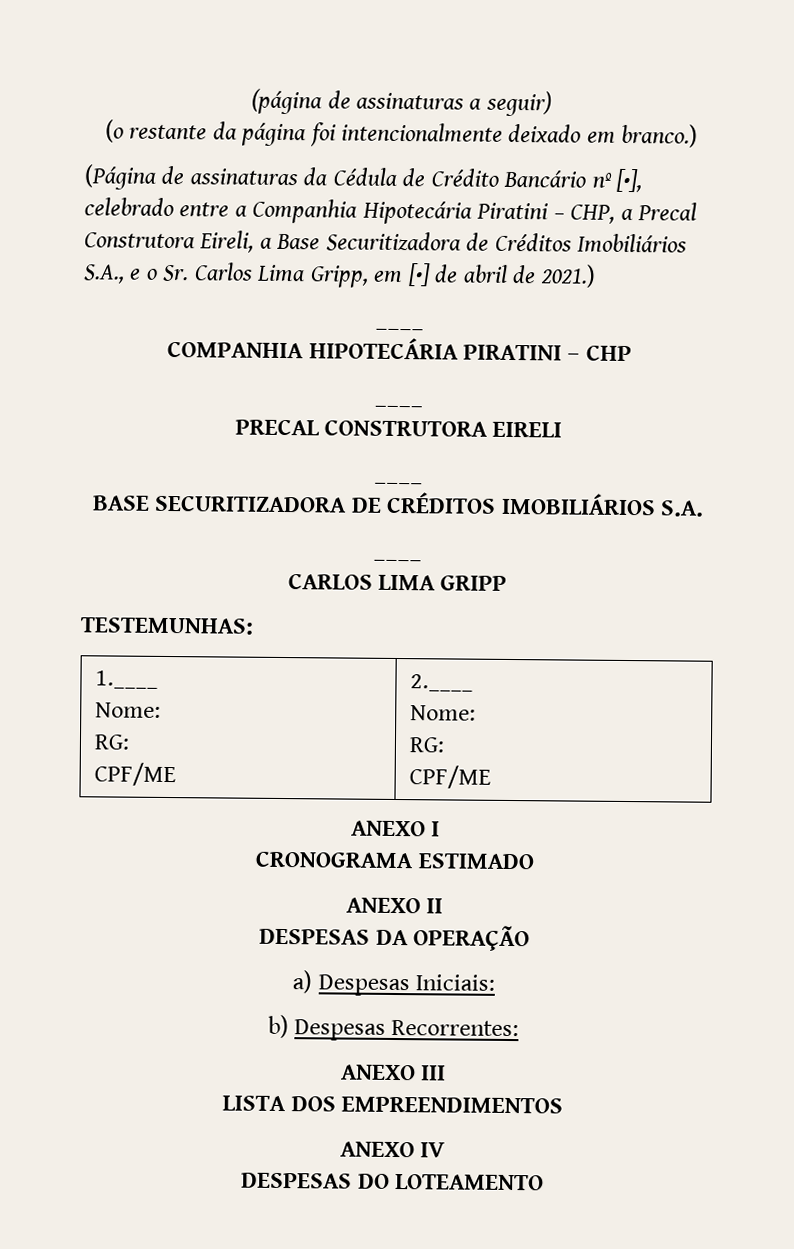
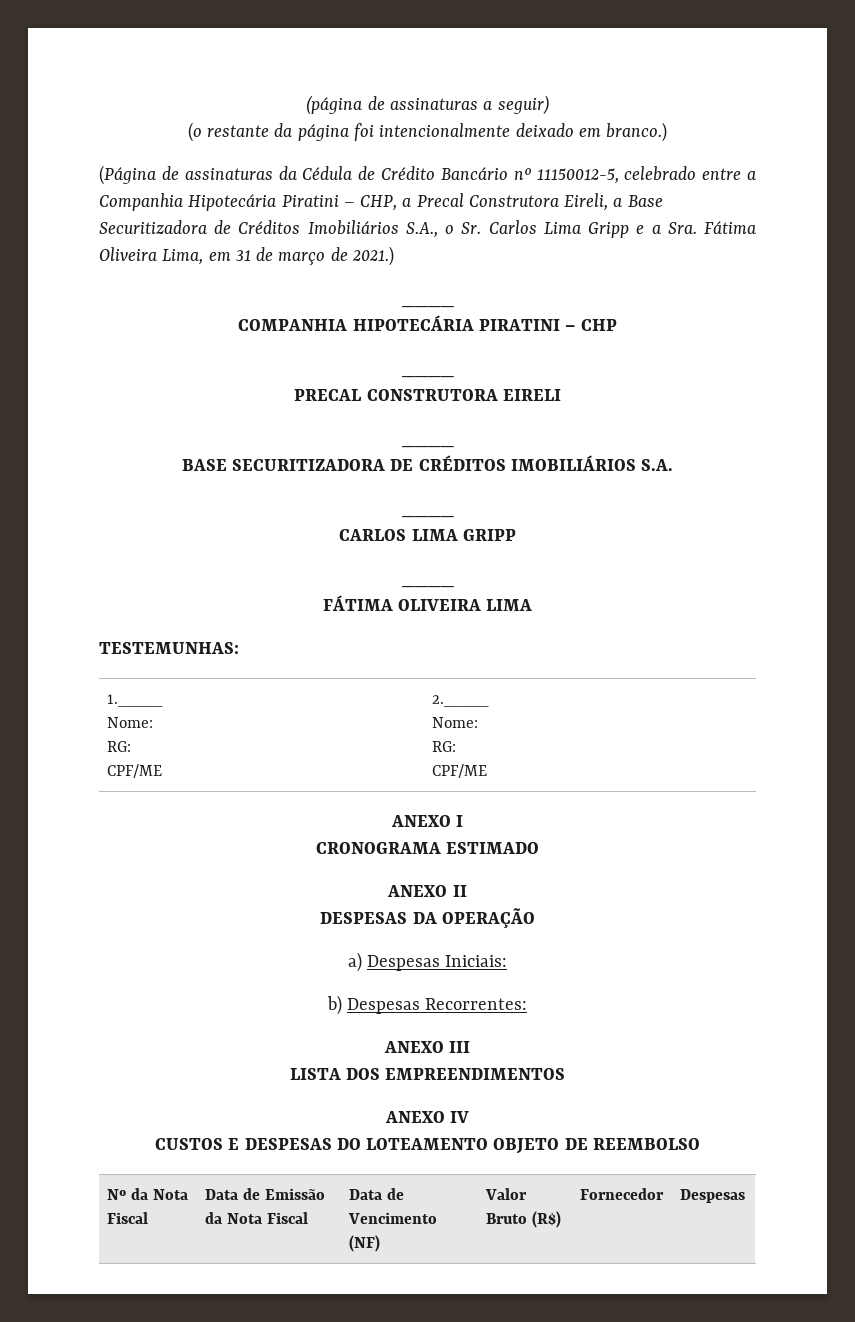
- (Página de assinaturas da Cédula de Crédito Bancário nº [•], celebrado entre a Companhia Hipotecária Piratini – CHP, a Precal Construtora Eireli, a Base Securitizadora de Créditos Imobiliários S.A., e o Sr. Carlos Lima Gripp, em [•] de abril de 2021.)
+ (Página de assinaturas da Cédula de Crédito Bancário nº 11150012-5, celebrado entre a Companhia Hipotecária Piratini – CHP, a Precal Construtora Eireli, a Base Securitizadora de Créditos Imobiliários S.A., o Sr. Carlos Lima Gripp e a Sra. Fátima Oliveira Lima, em 31 de março de 2021.)
  CARLOS LIMA GRIPP
+ ____
+ FÁTIMA OLIVEIRA LIMA
- DESPESAS DO LOTEAMENTO
+ CUSTOS E DESPESAS DO LOTEAMENTO OBJETO DE REEMBOLSO
+ Nº da Nota Fiscal | Data de Emissão da Nota Fiscal | Data de Vencimento (NF) | Valor Bruto (R$) | Fornecedor | Despesas

